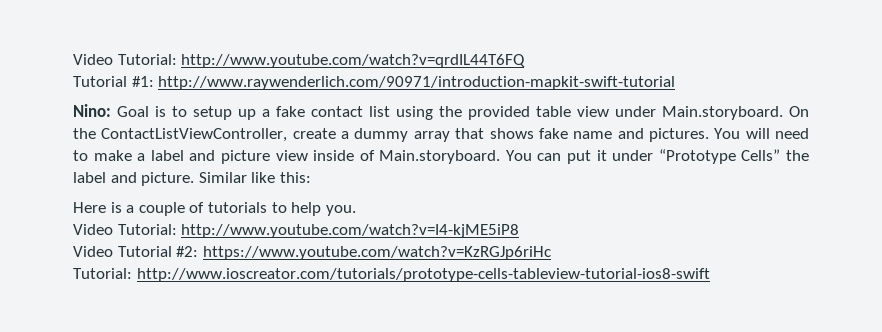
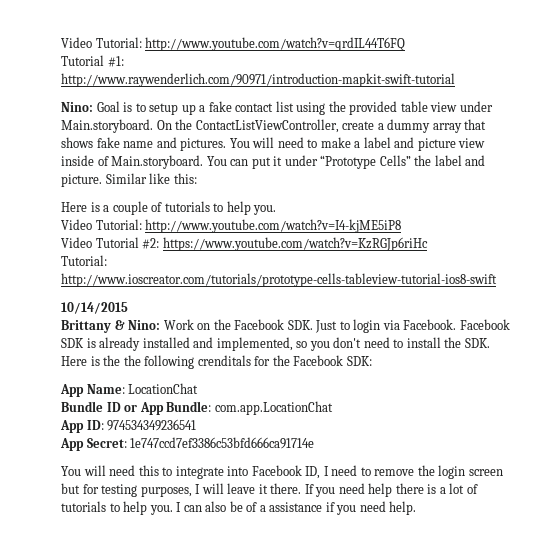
+ 10/14/2015
+ Brittany & Nino: Work on the Facebook SDK. Just to login via Facebook. Facebook SDK is already installed and implemented, so you don't need to install the SDK. Here is the the following crenditals for the Facebook SDK:
+ App Name: LocationChat
+ Bundle ID or App Bundle: com.app.LocationChat
+ App ID: 974534349236541
+ App Secret: 1e747ccd7ef3386c53bfd666ca91714e
+ You will need this to integrate into Facebook ID, I need to remove the login screen but for testing purposes, I will leave it there. If you need help there is a lot of tutorials to help you. I can also be of a assistance if you need help.

